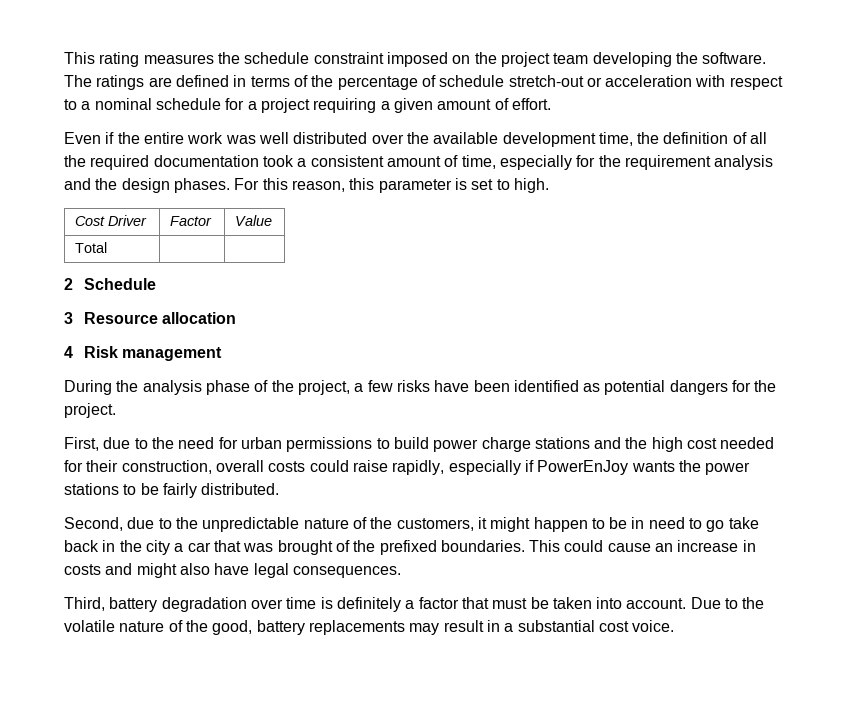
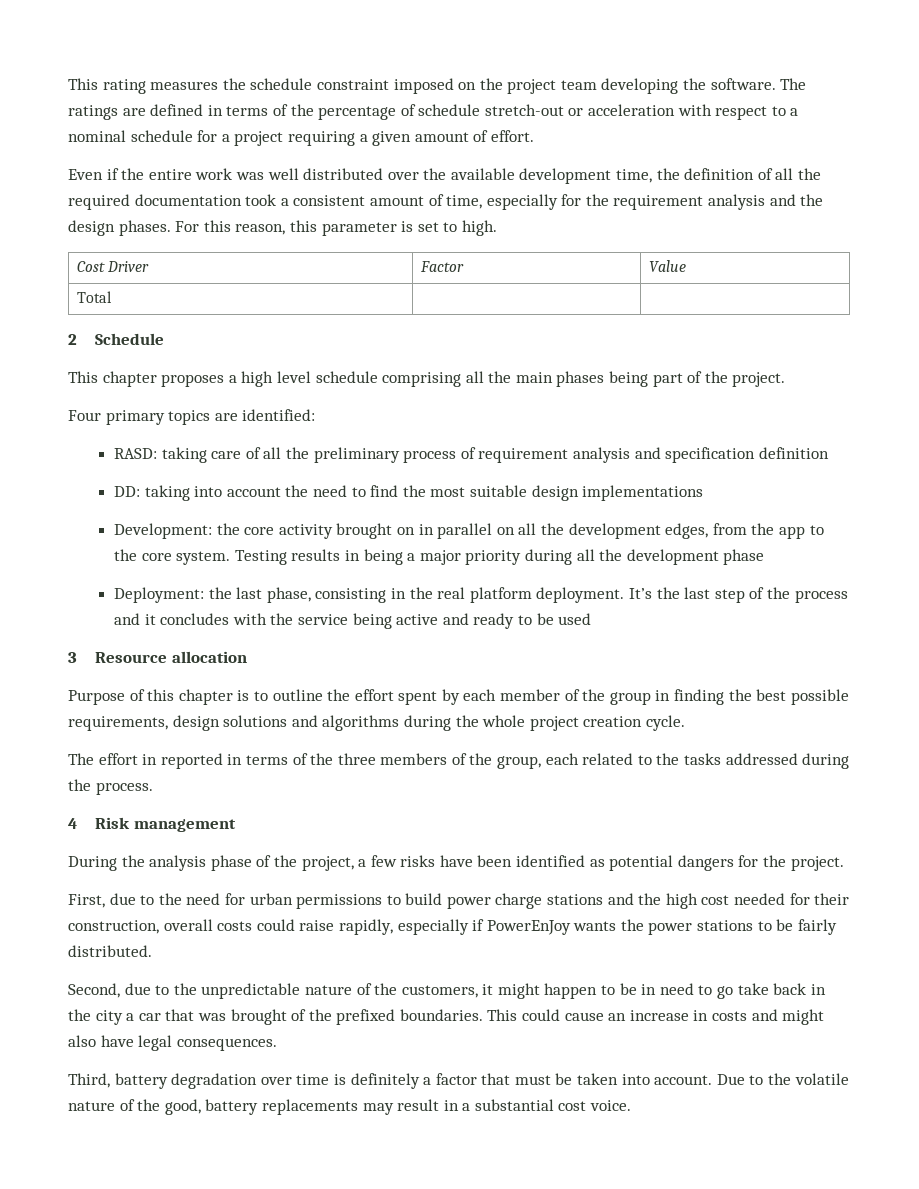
+ This chapter proposes a high level schedule comprising all the main phases being part of the project.
+ Four primary topics are identified:
+ RASD: taking care of all the preliminary process of requirement analysis and specification definition
+ DD: taking into account the need to find the most suitable design implementations
+ Development: the core activity brought on in parallel on all the development edges, from the app to the core system. Testing results in being a major priority during all the development phase
+ Deployment: the last phase, consisting in the real platform deployment. It’s the last step of the process and it concludes with the service being active and ready to be used
  3 Resource allocation
+ Purpose of this chapter is to outline the effort spent by each member of the group in finding the best possible requirements, design solutions and algorithms during the whole project creation cycle.
+ The effort in reported in terms of the three members of the group, each related to the tasks addressed during the process.

